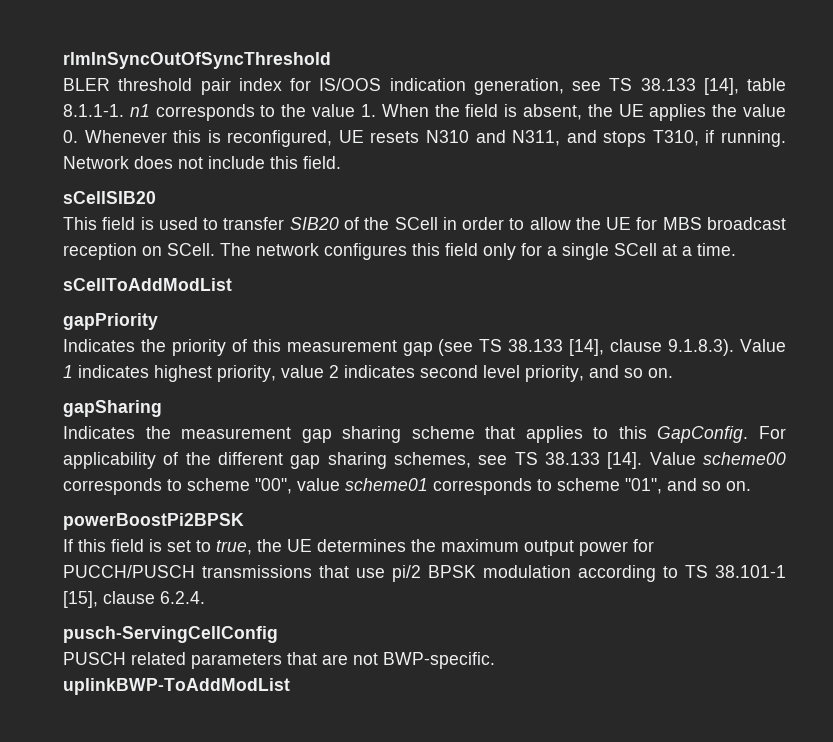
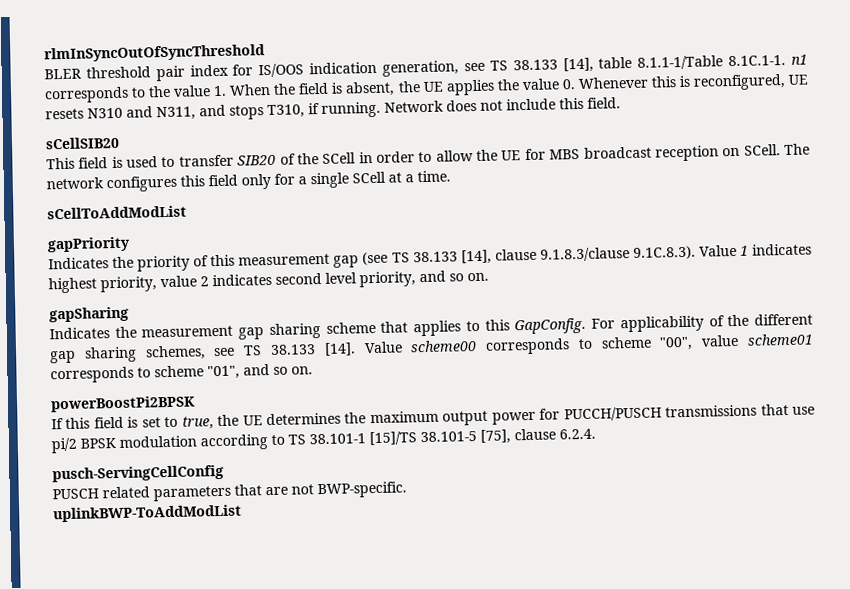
- BLER threshold pair index for IS/OOS indication generation, see TS 38.133 [14], table 8.1.1-1. n1 corresponds to the value 1. When the field is absent, the UE applies the value 0. Whenever this is reconfigured, UE resets N310 and N311, and stops T310, if running.
+ BLER threshold pair index for IS/OOS indication generation, see TS 38.133 [14], table 8.1.1-1/Table 8.1C.1-1. n1 corresponds to the value 1. When the field is absent, the UE applies the value 0. Whenever this is reconfigured, UE resets N310 and N311, and stops T310, if running.
- Indicates the priority of this measurement gap (see TS 38.133 [14], clause 9.1.8.3). Value 1 indicates highest priority, value 2 indicates second level priority, and so on.
+ Indicates the priority of this measurement gap (see TS 38.133 [14], clause 9.1.8.3/clause 9.1C.8.3). Value 1 indicates highest priority, value 2 indicates second level priority, and so on.
- If this field is set to true, the UE determines the maximum output power for PUCCH/PUSCH transmissions that use pi/2 BPSK modulation according to TS 38.101-1 [15], clause 6.2.4.
+ If this field is set to true, the UE determines the maximum output power for PUCCH/PUSCH transmissions that use pi/2 BPSK modulation according to TS 38.101-1 [15]/TS 38.101-5 [75], clause 6.2.4.

